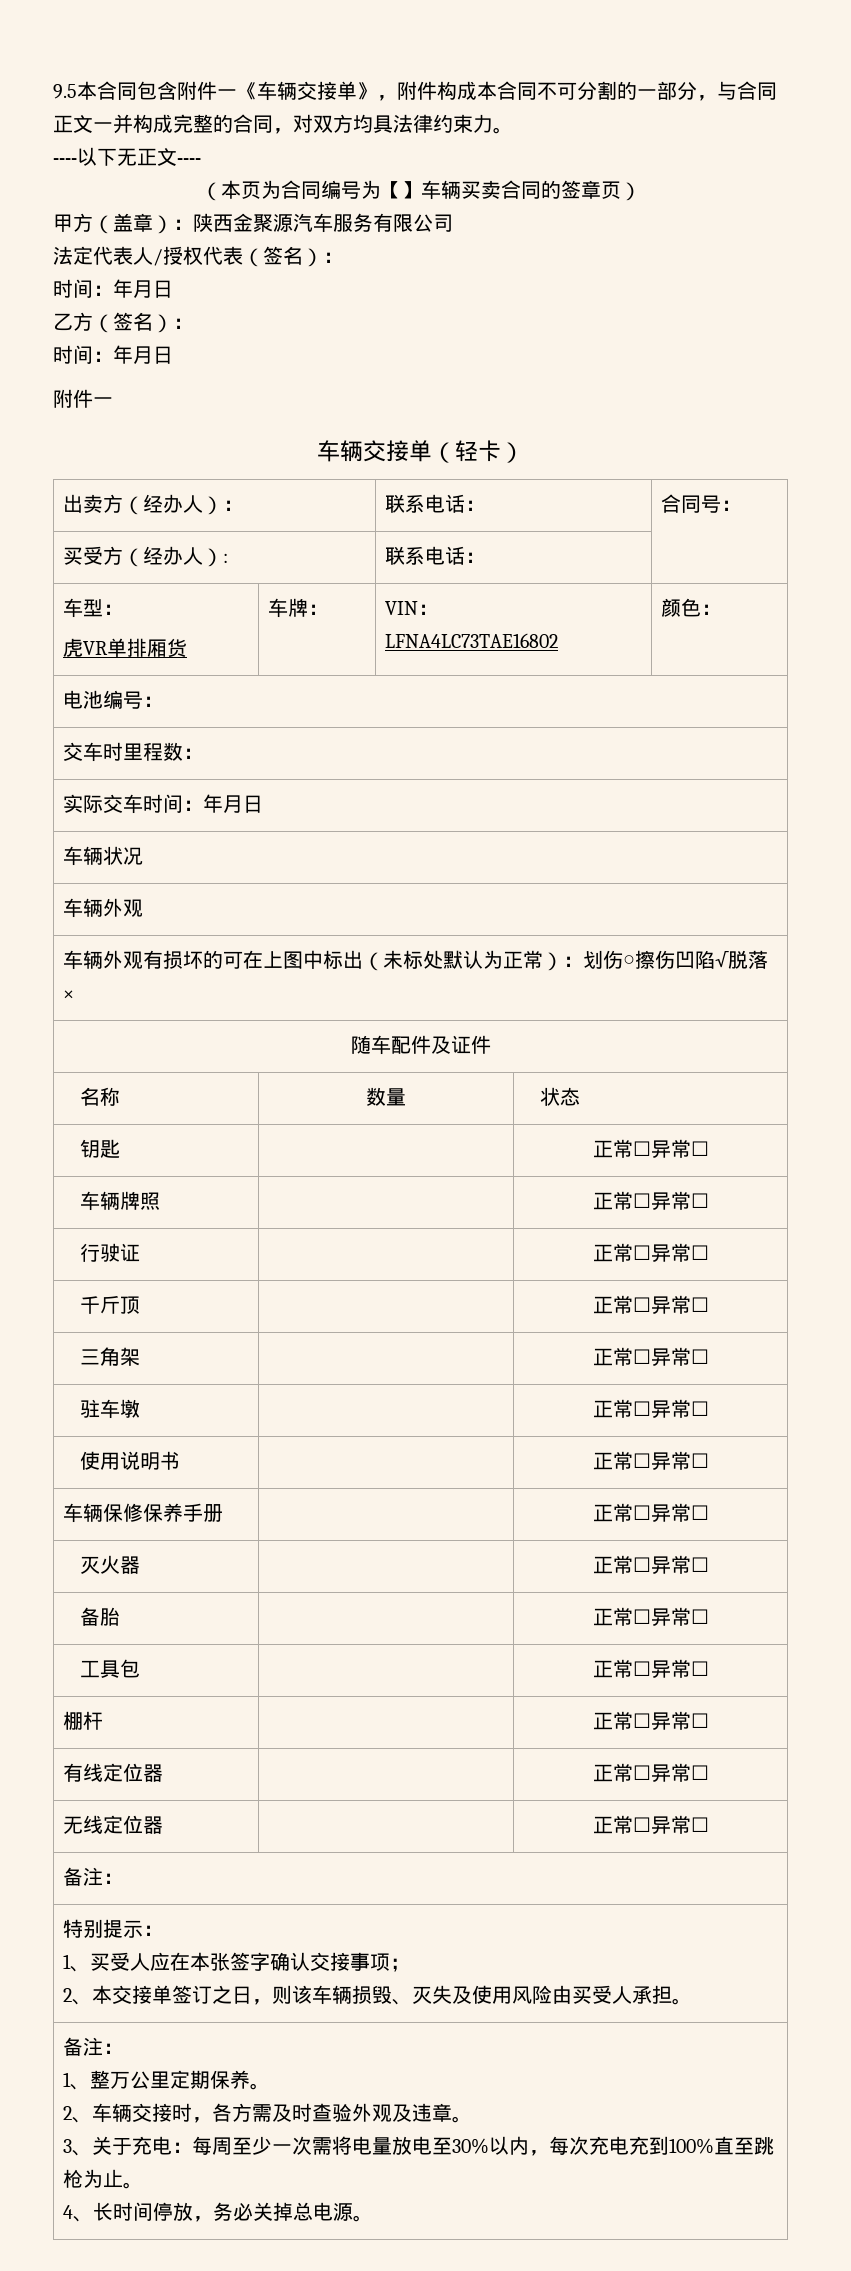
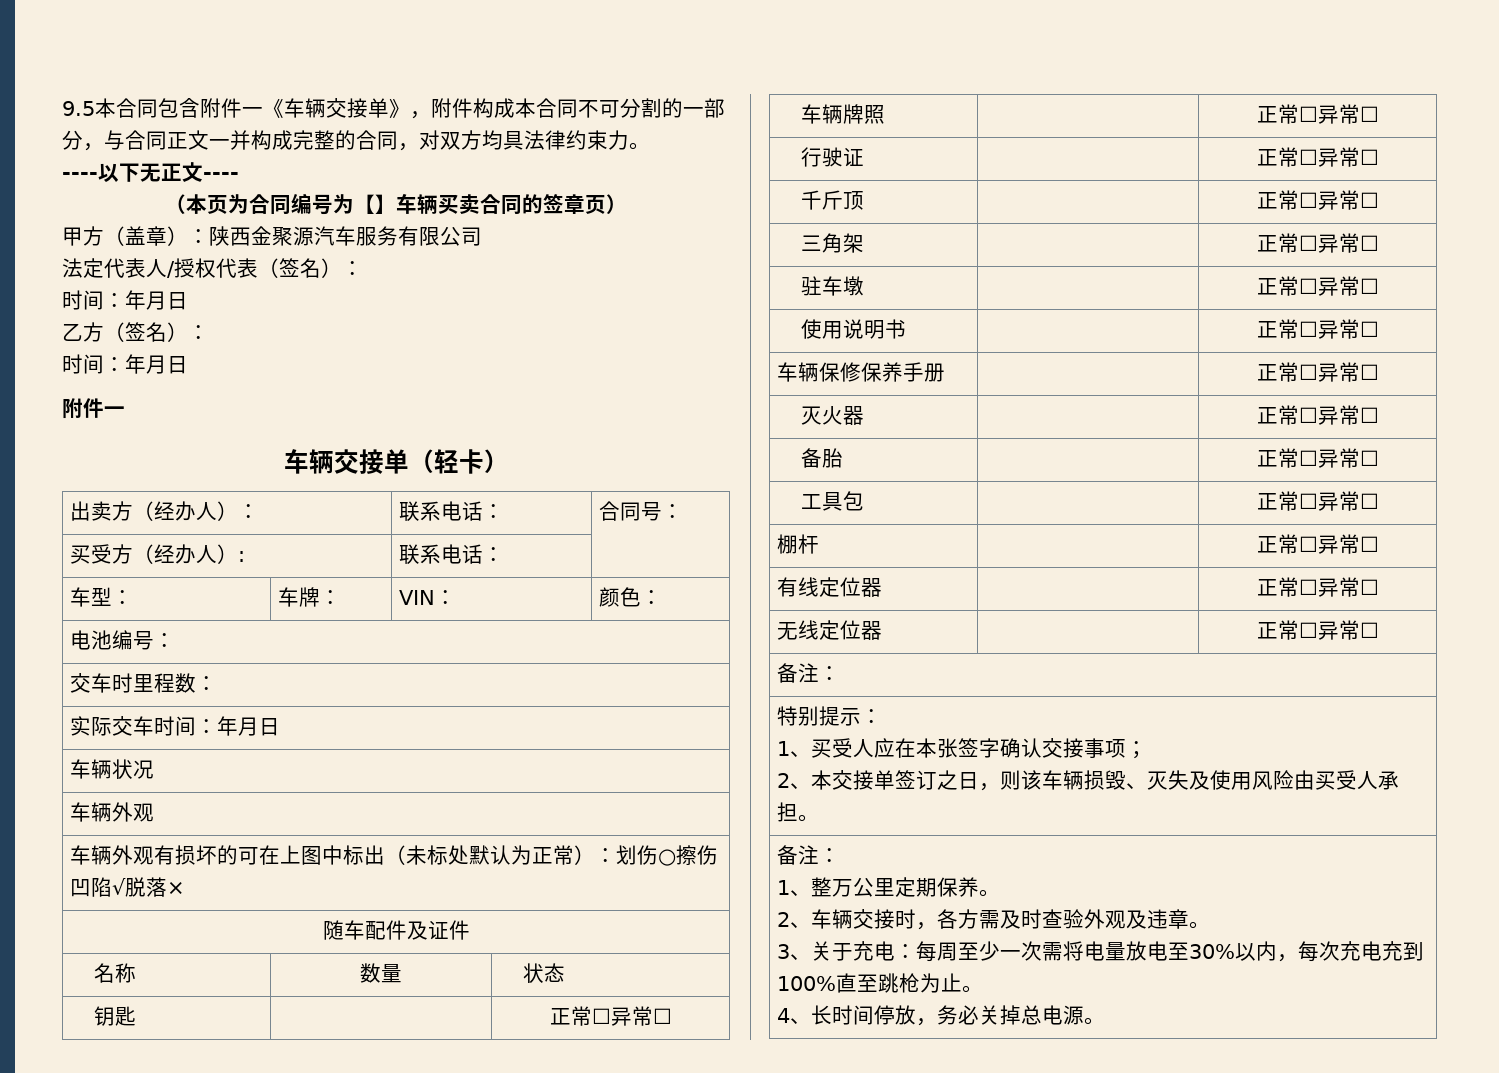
- 车型：
- 虎VR单排厢货 | 车牌： | VIN：
- LFNA4LC73TAE16802 | 颜色：
+ 车型： | 车牌： | VIN： | 颜色：

